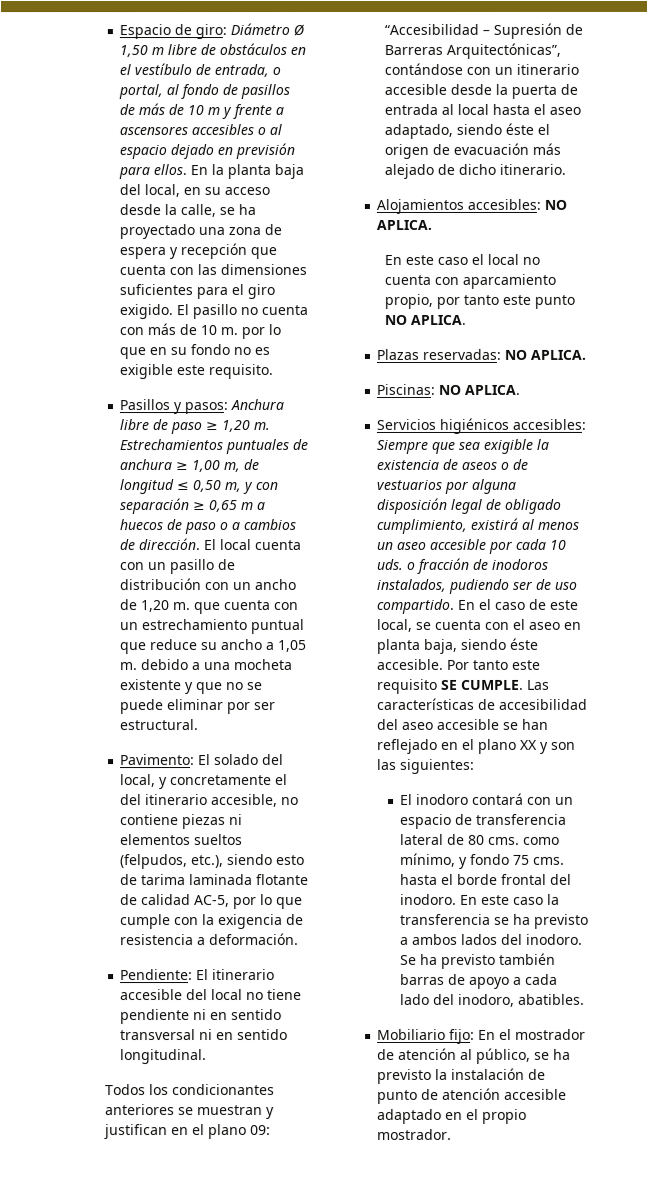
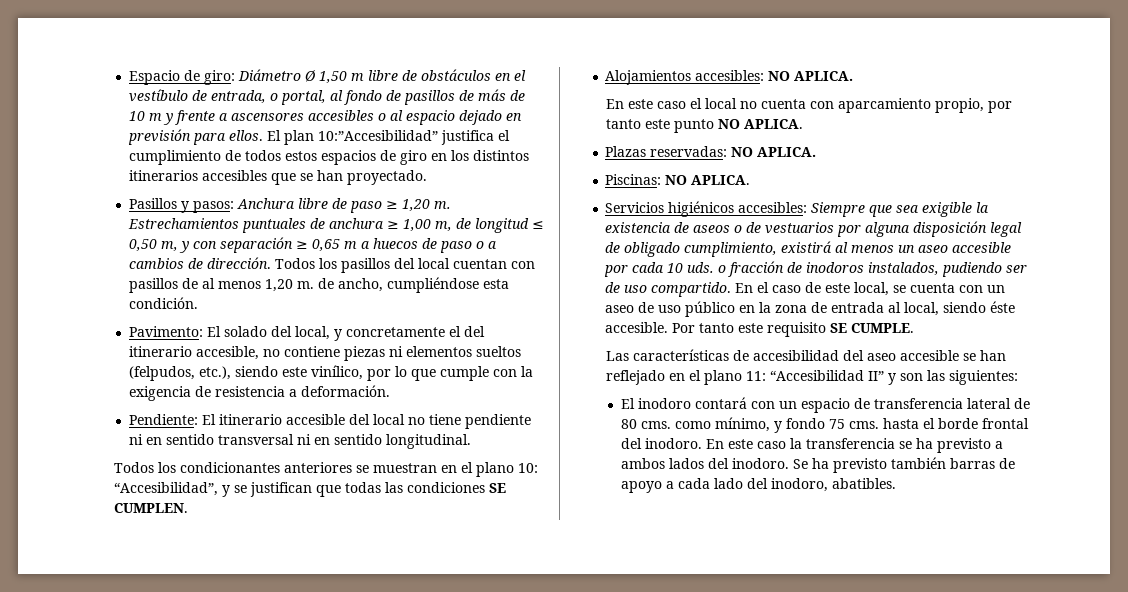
- En la planta baja del local, en su acceso desde la calle, se ha proyectado una zona de espera y recepción que cuenta con las dimensiones suficientes para el giro exigido. El pasillo no cuenta con más de 10 m. por lo que en su fondo no es exigible este requisito.
+ El plan 10:”Accesibilidad” justifica el cumplimiento de todos estos espacios de giro en los distintos itinerarios accesibles que se han proyectado.
- El local cuenta con un pasillo de distribución con un ancho de 1,20 m. que cuenta con un estrechamiento puntual que reduce su ancho a 1,05 m. debido a una mocheta existente y que no se puede eliminar por ser estructural.
+ Todos los pasillos del local cuentan con pasillos de al menos 1,20 m. de ancho, cumpliéndose esta condición.
- Pavimento: El solado del local, y concretamente el del itinerario accesible, no contiene piezas ni elementos sueltos (felpudos, etc.), siendo esto de tarima laminada flotante de calidad AC-5, por lo que cumple con la exigencia de resistencia a deformación.
+ Pavimento: El solado del local, y concretamente el del itinerario accesible, no contiene piezas ni elementos sueltos (felpudos, etc.), siendo este vinílico, por lo que cumple con la exigencia de resistencia a deformación.
- Todos los condicionantes anteriores se muestran y justifican en el plano 09: “Accesibilidad – Supresión de Barreras Arquitectónicas”, contándose con un itinerario accesible desde la puerta de entrada al local hasta el aseo adaptado, siendo éste el origen de evacuación más alejado de dicho itinerario.
+ Todos los condicionantes anteriores se muestran en el plano 10: “Accesibilidad”, y se justifican que todas las condiciones SE CUMPLEN.
- En el caso de este local, se cuenta con el aseo en planta baja, siendo éste accesible.
+ En el caso de este local, se cuenta con un aseo de uso público en la zona de entrada al local, siendo éste accesible.
- Por tanto este requisito SE CUMPLE. Las características de accesibilidad del aseo accesible se han reflejado en el plano XX y son las siguientes:
+ Por tanto este requisito SE CUMPLE.
+ Las características de accesibilidad del aseo accesible se han reflejado en el plano 11: “Accesibilidad II” y son las siguientes:
- Mobiliario fijo: En el mostrador de atención al público, se ha previsto la instalación de punto de atención accesible adaptado en el propio mostrador.

